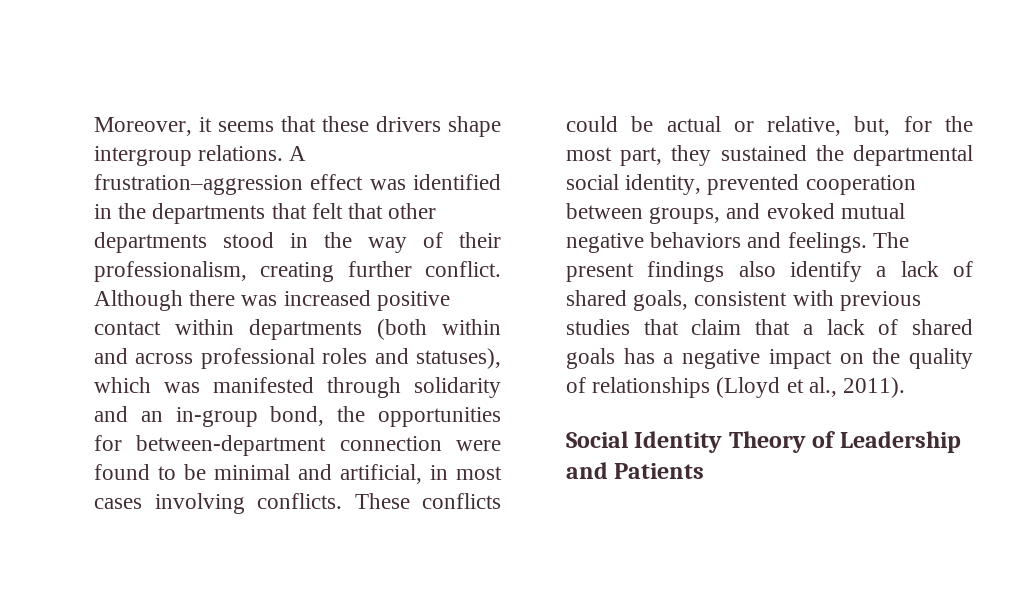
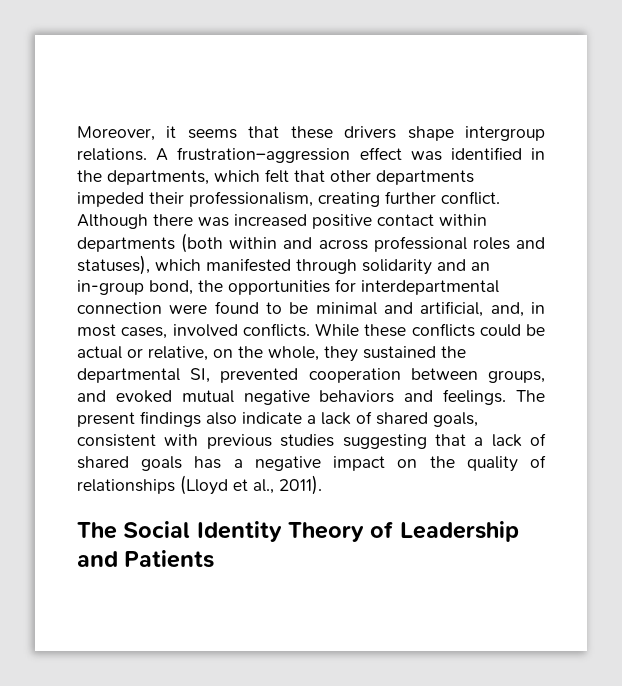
- A frustration–aggression effect was identified in the departments that felt that other departments stood in the way of their professionalism, creating further conflict.
+ A frustration–aggression effect was identified in the departments, which felt that other departments impeded their professionalism, creating further conflict.
- Although there was increased positive contact within departments (both within and across professional roles and statuses), which was manifested through solidarity and an in-group bond, the opportunities for between-department connection were found to be minimal and artificial, in most cases involving conflicts. These conflicts could be actual or relative, but, for the most part, they sustained the departmental social identity, prevented cooperation between groups, and evoked mutual negative behaviors and feelings.
+ Although there was increased positive contact within departments (both within and across professional roles and statuses), which manifested through solidarity and an in-group bond, the opportunities for interdepartmental connection were found to be minimal and artificial, and, in most cases, involved conflicts. While these conflicts could be actual or relative, on the whole, they sustained the departmental SI, prevented cooperation between groups, and evoked mutual negative behaviors and feelings.
- The present findings also identify a lack of shared goals, consistent with previous studies that claim that a lack of shared goals has a negative impact on the quality of relationships (Lloyd et al., 2011).
+ The present findings also indicate a lack of shared goals, consistent with previous studies suggesting that a lack of shared goals has a negative impact on the quality of relationships (Lloyd et al., 2011).
- Social Identity Theory of Leadership and Patients
+ The Social Identity Theory of Leadership and Patients

